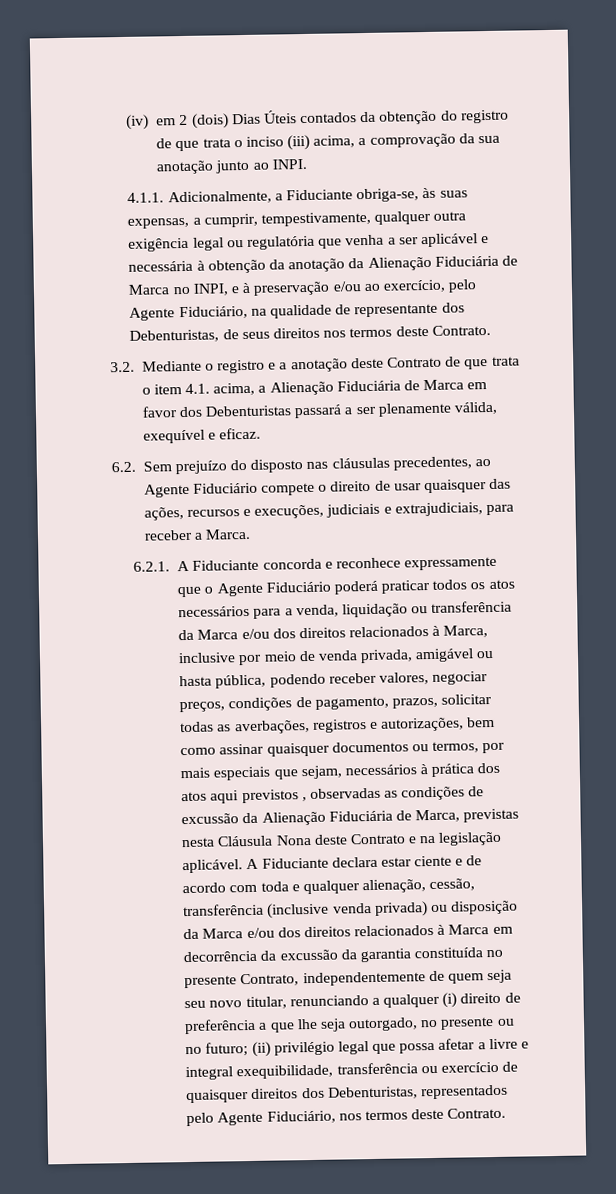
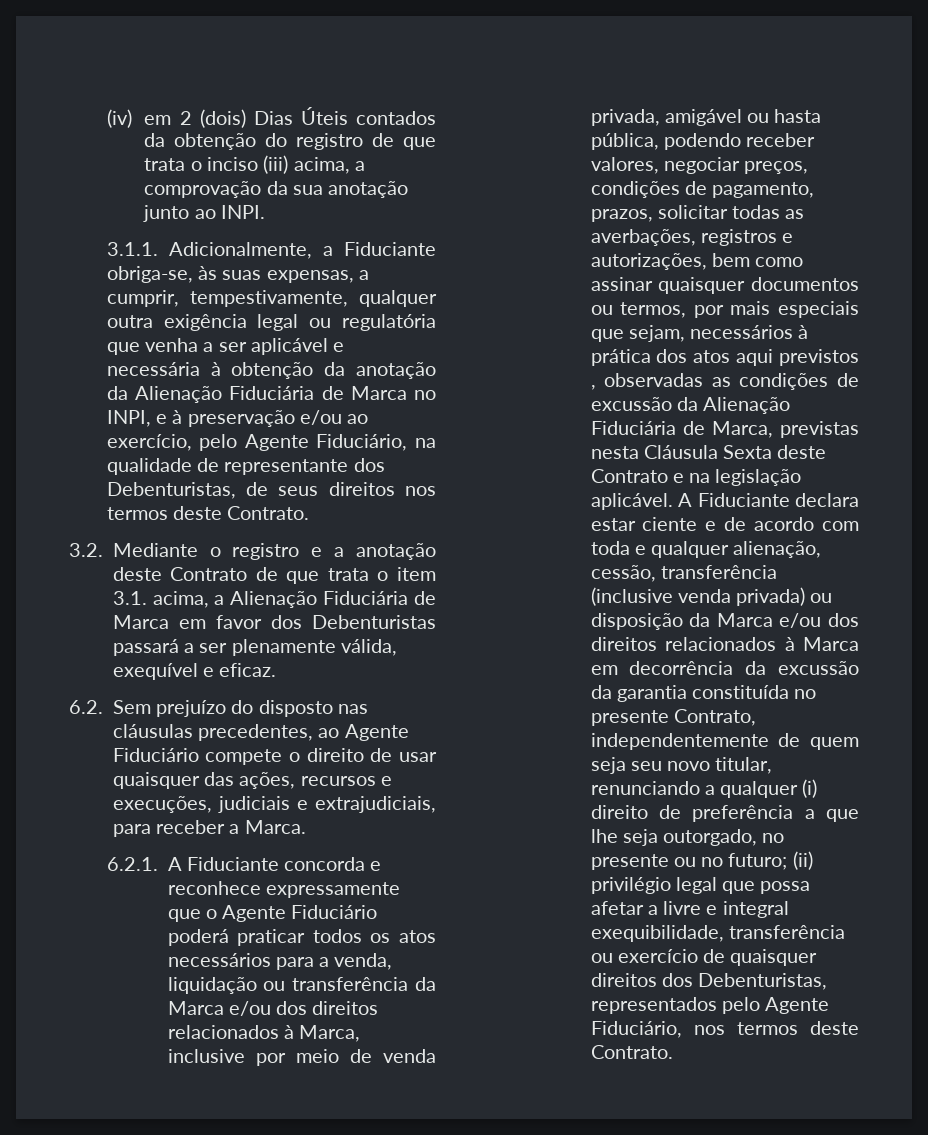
- 4.1.1. Adicionalmente, a Fiduciante obriga-se, às suas expensas, a cumprir, tempestivamente, qualquer outra exigência legal ou regulatória que venha a ser aplicável e necessária à obtenção da anotação da Alienação Fiduciária de Marca no INPI, e à preservação e/ou ao exercício, pelo Agente Fiduciário, na qualidade de representante dos Debenturistas, de seus direitos nos termos deste Contrato.
+ 3.1.1. Adicionalmente, a Fiduciante obriga-se, às suas expensas, a cumprir, tempestivamente, qualquer outra exigência legal ou regulatória que venha a ser aplicável e necessária à obtenção da anotação da Alienação Fiduciária de Marca no INPI, e à preservação e/ou ao exercício, pelo Agente Fiduciário, na qualidade de representante dos Debenturistas, de seus direitos nos termos deste Contrato.
- 3.2. Mediante o registro e a anotação deste Contrato de que trata o item 4.1. acima, a Alienação Fiduciária de Marca em favor dos Debenturistas passará a ser plenamente válida, exequível e eficaz.
+ 3.2. Mediante o registro e a anotação deste Contrato de que trata o item 3.1. acima, a Alienação Fiduciária de Marca em favor dos Debenturistas passará a ser plenamente válida, exequível e eficaz.
- 6.2.1. A Fiduciante concorda e reconhece expressamente que o Agente Fiduciário poderá praticar todos os atos necessários para a venda, liquidação ou transferência da Marca e/ou dos direitos relacionados à Marca, inclusive por meio de venda privada, amigável ou hasta pública, podendo receber valores, negociar preços, condições de pagamento, prazos, solicitar todas as averbações, registros e autorizações, bem como assinar quaisquer documentos ou termos, por mais especiais que sejam, necessários à prática dos atos aqui previstos , observadas as condições de excussão da Alienação Fiduciária de Marca, previstas nesta Cláusula Nona deste Contrato e na legislação aplicável.
+ 6.2.1. A Fiduciante concorda e reconhece expressamente que o Agente Fiduciário poderá praticar todos os atos necessários para a venda, liquidação ou transferência da Marca e/ou dos direitos relacionados à Marca, inclusive por meio de venda privada, amigável ou hasta pública, podendo receber valores, negociar preços, condições de pagamento, prazos, solicitar todas as averbações, registros e autorizações, bem como assinar quaisquer documentos ou termos, por mais especiais que sejam, necessários à prática dos atos aqui previstos , observadas as condições de excussão da Alienação Fiduciária de Marca, previstas nesta Cláusula Sexta deste Contrato e na legislação aplicável.

